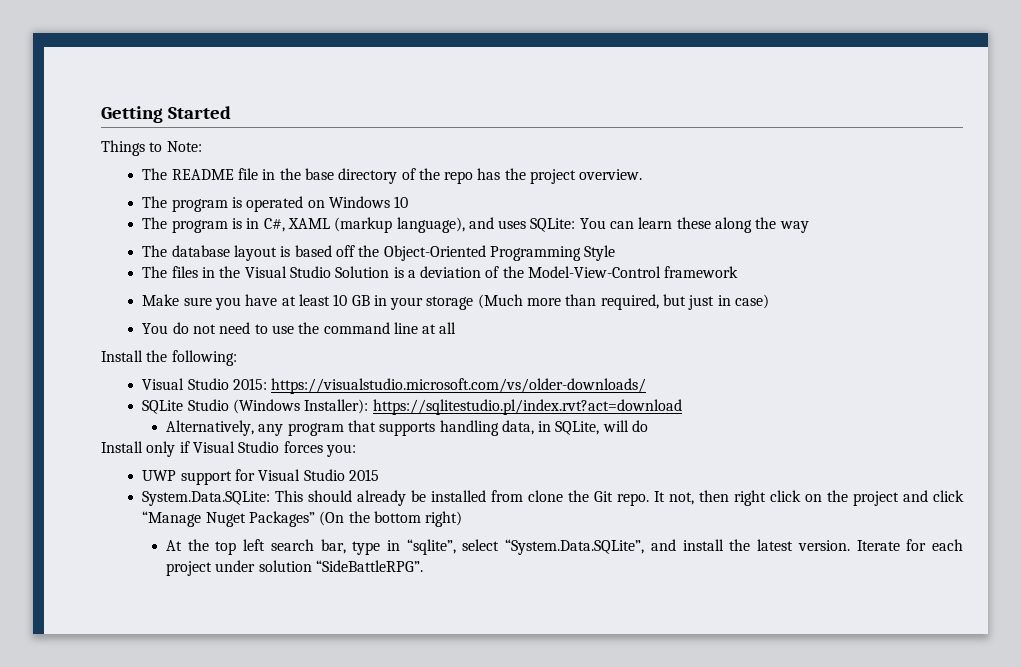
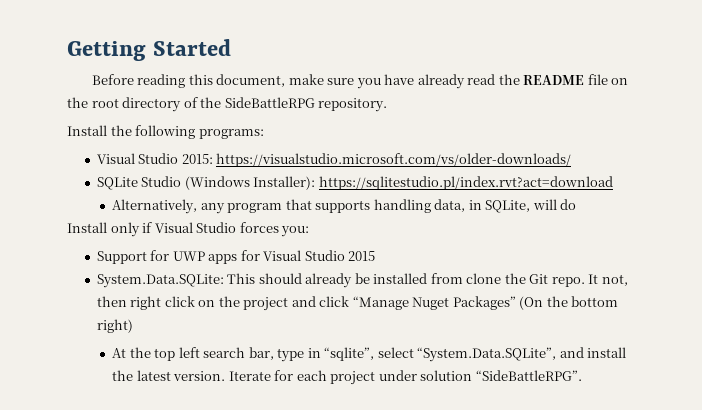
- Things to Note:
- The README file in the base directory of the repo has the project overview.
- The program is operated on Windows 10
- The program is in C#, XAML (markup language), and uses SQLite: You can learn these along the way
- The database layout is based off the Object-Oriented Programming Style
- The files in the Visual Studio Solution is a deviation of the Model-View-Control framework
- Make sure you have at least 10 GB in your storage (Much more than required, but just in case)
- You do not need to use the command line at all
+ Before reading this document, make sure you have already read the README file on the root directory of the SideBattleRPG repository.
- Install the following:
+ Install the following programs:
- UWP support for Visual Studio 2015
+ Support for UWP apps for Visual Studio 2015

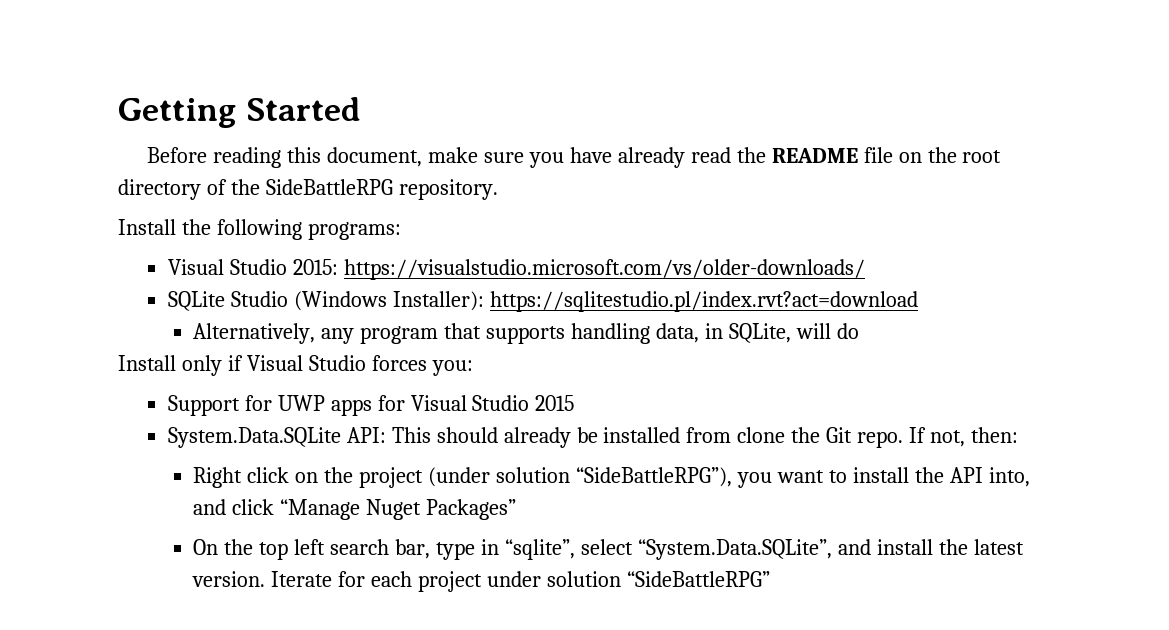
- System.Data.SQLite: This should already be installed from clone the Git repo.
+ System.Data.SQLite API: This should already be installed from clone the Git repo.
- It not, then right click on the project and click “Manage Nuget Packages” (On the bottom right)
- At the top left search bar, type in “sqlite”, select “System.Data.SQLite”, and install the latest version.
+ If not, then:
+ Right click on the project (under solution “SideBattleRPG”), you want to install the API into, and click “Manage Nuget Packages”
+ On the top left search bar, type in “sqlite”, select “System.Data.SQLite”, and install the latest version.
- Iterate for each project under solution “SideBattleRPG”.
+ Iterate for each project under solution “SideBattleRPG”

